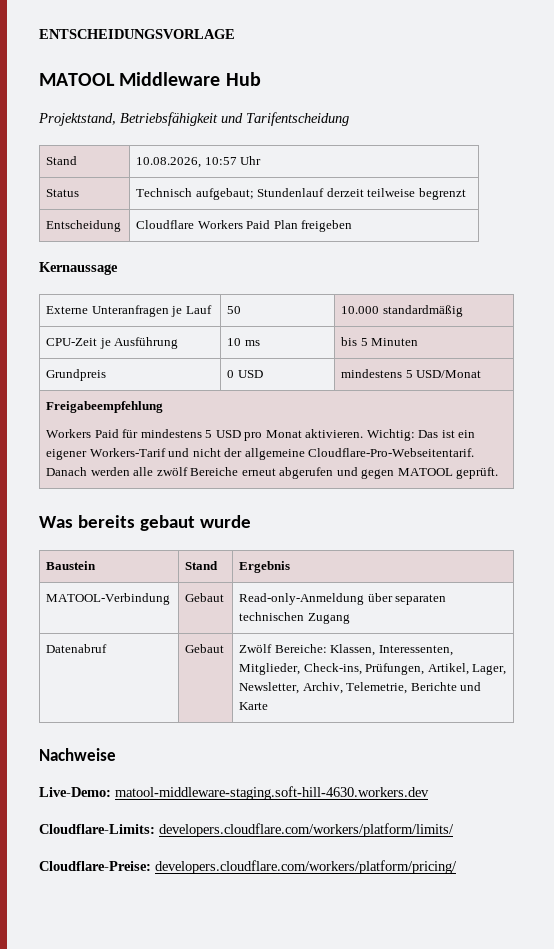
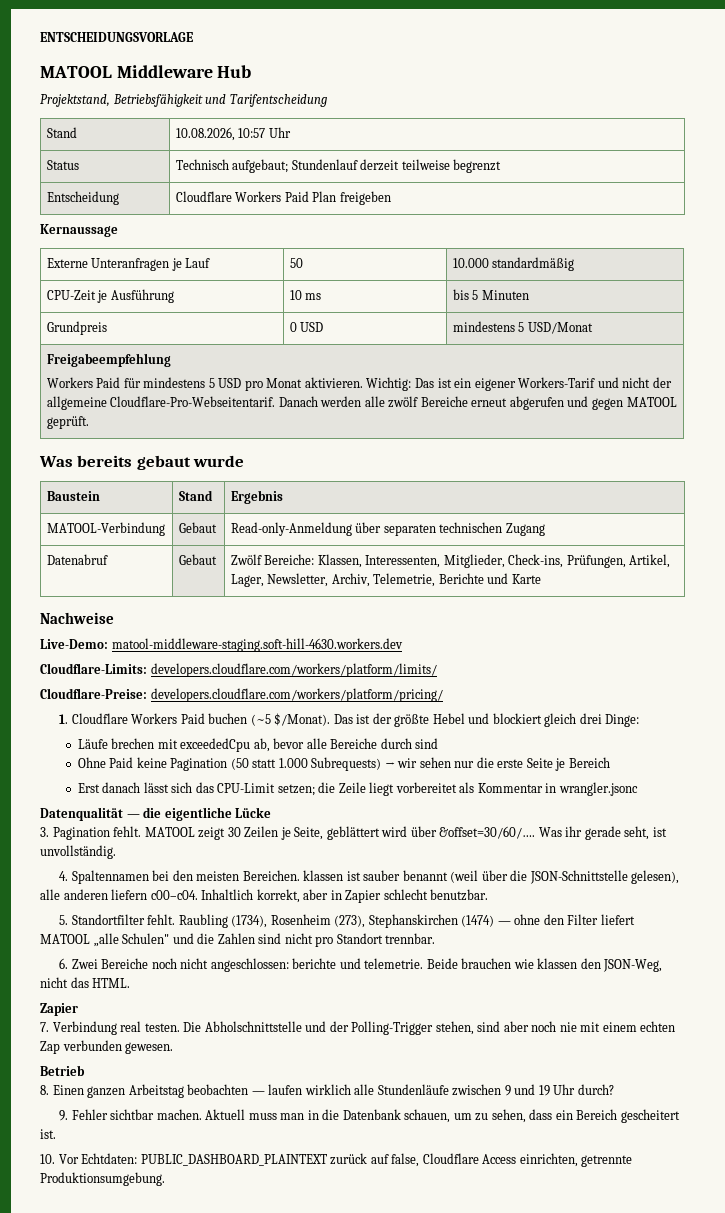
+ 1. Cloudflare Workers Paid buchen (~5 $/Monat). Das ist der größte Hebel und blockiert gleich drei Dinge:
+ Läufe brechen mit exceededCpu ab, bevor alle Bereiche durch sind
+ Ohne Paid keine Pagination (50 statt 1.000 Subrequests) → wir sehen nur die erste Seite je Bereich
+ Erst danach lässt sich das CPU-Limit setzen; die Zeile liegt vorbereitet als Kommentar in wrangler.jsonc
+ Datenqualität — die eigentliche Lücke
+ 3. Pagination fehlt. MATOOL zeigt 30 Zeilen je Seite, geblättert wird über &offset=30/60/…. Was ihr gerade seht, ist unvollständig.
+ 4. Spaltennamen bei den meisten Bereichen. klassen ist sauber benannt (weil über die JSON-Schnittstelle gelesen), alle anderen liefern c00–c04. Inhaltlich korrekt, aber in Zapier schlecht benutzbar.
+ 5. Standortfilter fehlt. Raubling (1734), Rosenheim (273), Stephanskirchen (1474) — ohne den Filter liefert MATOOL „alle Schulen" und die Zahlen sind nicht pro Standort trennbar.
+ 6. Zwei Bereiche noch nicht angeschlossen: berichte und telemetrie. Beide brauchen wie klassen den JSON-Weg, nicht das HTML.
+ Zapier
+ 7. Verbindung real testen. Die Abholschnittstelle und der Polling-Trigger stehen, sind aber noch nie mit einem echten Zap verbunden gewesen.
+ Betrieb
+ 8. Einen ganzen Arbeitstag beobachten — laufen wirklich alle Stundenläufe zwischen 9 und 19 Uhr durch?
+ 9. Fehler sichtbar machen. Aktuell muss man in die Datenbank schauen, um zu sehen, dass ein Bereich gescheitert ist.
+ 10. Vor Echtdaten: PUBLIC_DASHBOARD_PLAINTEXT zurück auf false, Cloudflare Access einrichten, getrennte Produktionsumgebung.

